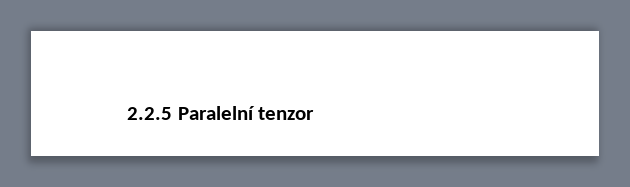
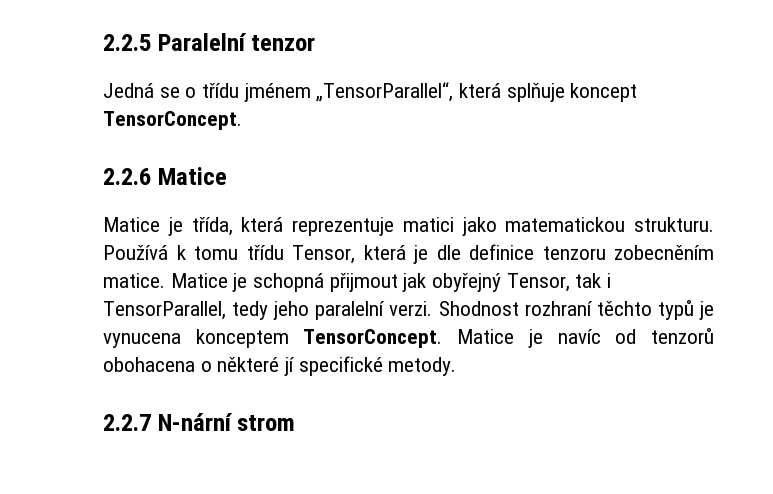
+ Jedná se o třídu jménem „TensorParallel“, která splňuje koncept TensorConcept.
+ 2.2.6 Matice
+ Matice je třída, která reprezentuje matici jako matematickou strukturu. Používá k tomu třídu Tensor, která je dle definice tenzoru zobecněním matice. Matice je schopná přijmout jak obyřejný Tensor, tak i TensorParallel, tedy jeho paralelní verzi. Shodnost rozhraní těchto typů je vynucena konceptem TensorConcept. Matice je navíc od tenzorů obohacena o některé jí specifické metody.
+ 2.2.7 N-nární strom

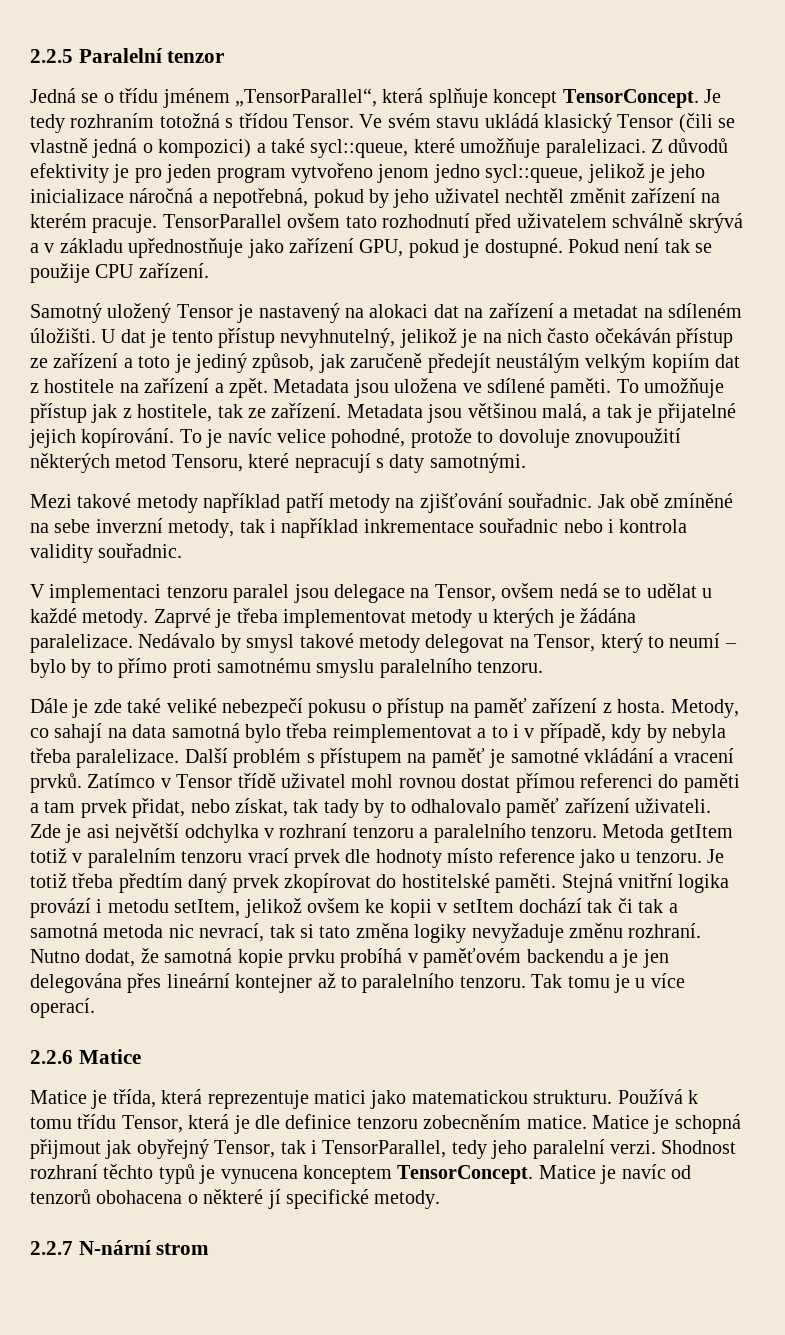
+ Je tedy rozhraním totožná s třídou Tensor. Ve svém stavu ukládá klasický Tensor (čili se vlastně jedná o kompozici) a také sycl::queue, které umožňuje paralelizaci. Z důvodů efektivity je pro jeden program vytvořeno jenom jedno sycl::queue, jelikož je jeho inicializace náročná a nepotřebná, pokud by jeho uživatel nechtěl změnit zařízení na kterém pracuje. TensorParallel ovšem tato rozhodnutí před uživatelem schválně skrývá a v základu upřednostňuje jako zařízení GPU, pokud je dostupné. Pokud není tak se použije CPU zařízení.
+ Samotný uložený Tensor je nastavený na alokaci dat na zařízení a metadat na sdíleném úložišti. U dat je tento přístup nevyhnutelný, jelikož je na nich často očekáván přístup ze zařízení a toto je jediný způsob, jak zaručeně předejít neustálým velkým kopiím dat z hostitele na zařízení a zpět. Metadata jsou uložena ve sdílené paměti. To umožňuje přístup jak z hostitele, tak ze zařízení. Metadata jsou většinou malá, a tak je přijatelné jejich kopírování. To je navíc velice pohodné, protože to dovoluje znovupoužití některých metod Tensoru, které nepracují s daty samotnými.
+ Mezi takové metody například patří metody na zjišťování souřadnic. Jak obě zmíněné na sebe inverzní metody, tak i například inkrementace souřadnic nebo i kontrola validity souřadnic.
+ V implementaci tenzoru paralel jsou delegace na Tensor, ovšem nedá se to udělat u každé metody. Zaprvé je třeba implementovat metody u kterých je žádána paralelizace. Nedávalo by smysl takové metody delegovat na Tensor, který to neumí – bylo by to přímo proti samotnému smyslu paralelního tenzoru.
+ Dále je zde také veliké nebezpečí pokusu o přístup na paměť zařízení z hosta. Metody, co sahají na data samotná bylo třeba reimplementovat a to i v případě, kdy by nebyla třeba paralelizace. Další problém s přístupem na paměť je samotné vkládání a vracení prvků. Zatímco v Tensor třídě uživatel mohl rovnou dostat přímou referenci do paměti a tam prvek přidat, nebo získat, tak tady by to odhalovalo paměť zařízení uživateli. Zde je asi největší odchylka v rozhraní tenzoru a paralelního tenzoru. Metoda getItem totiž v paralelním tenzoru vrací prvek dle hodnoty místo reference jako u tenzoru. Je totiž třeba předtím daný prvek zkopírovat do hostitelské paměti. Stejná vnitřní logika provází i metodu setItem, jelikož ovšem ke kopii v setItem dochází tak či tak a samotná metoda nic nevrací, tak si tato změna logiky nevyžaduje změnu rozhraní. Nutno dodat, že samotná kopie prvku probíhá v paměťovém backendu a je jen delegována přes lineární kontejner až to paralelního tenzoru. Tak tomu je u více operací.

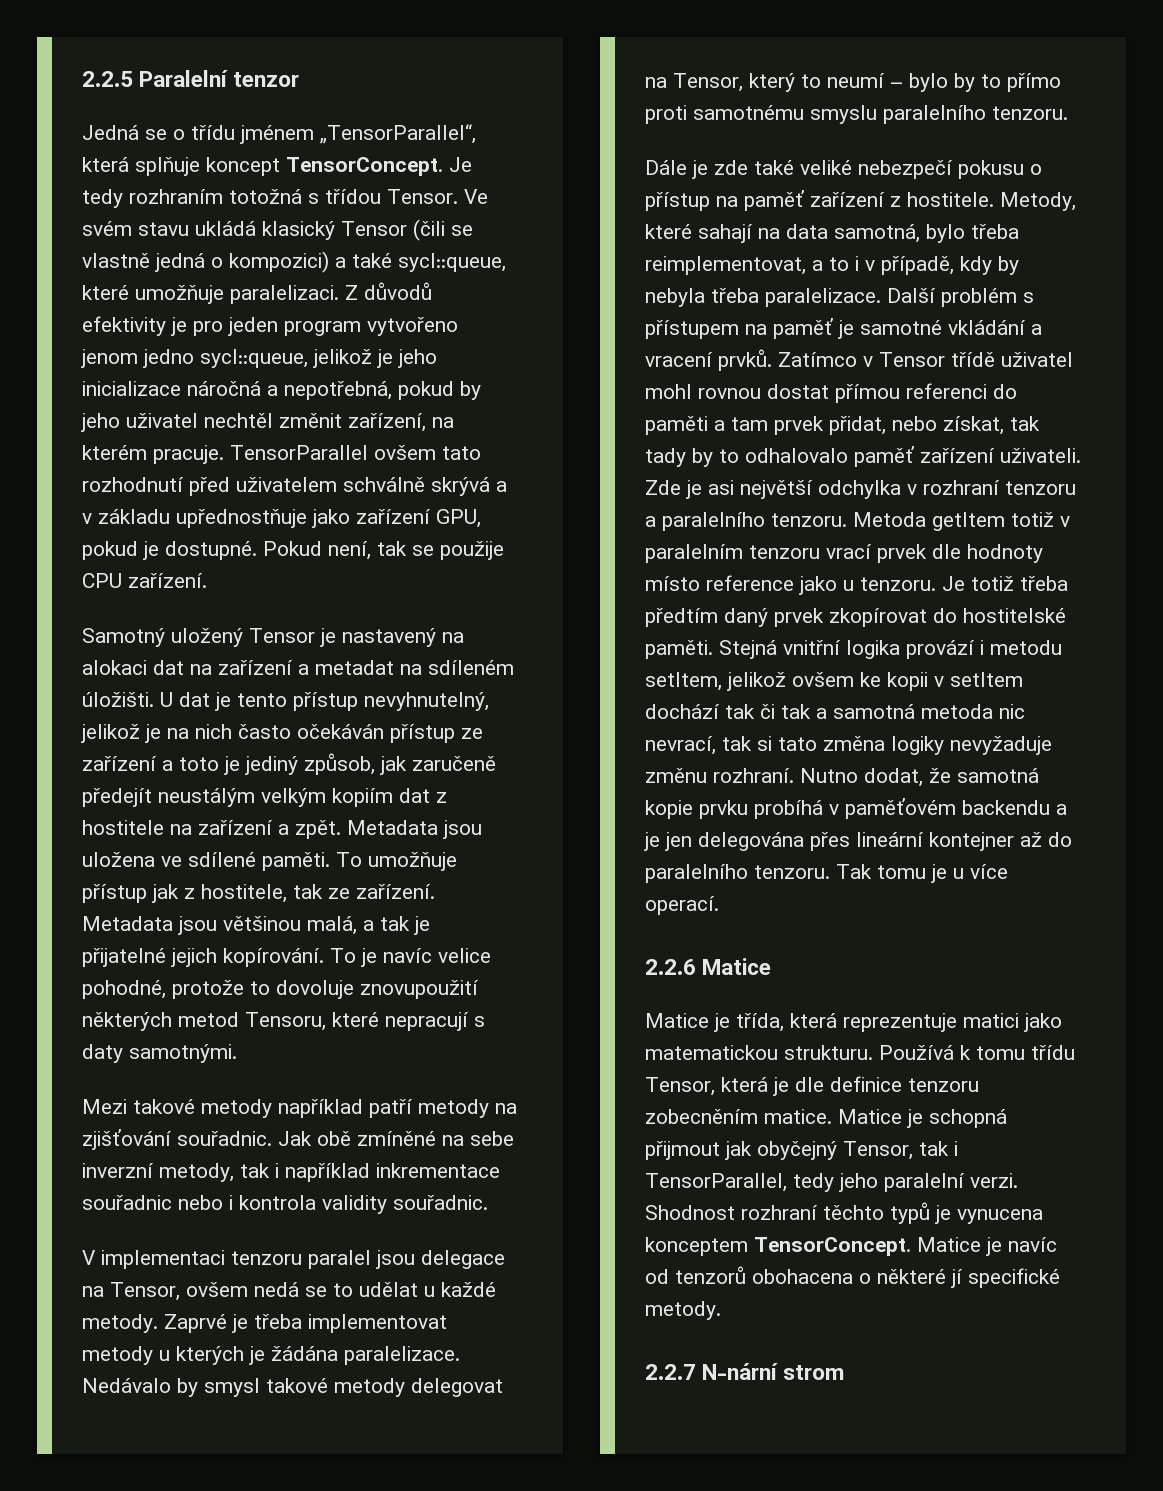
- Z důvodů efektivity je pro jeden program vytvořeno jenom jedno sycl::queue, jelikož je jeho inicializace náročná a nepotřebná, pokud by jeho uživatel nechtěl změnit zařízení na kterém pracuje.
+ Z důvodů efektivity je pro jeden program vytvořeno jenom jedno sycl::queue, jelikož je jeho inicializace náročná a nepotřebná, pokud by jeho uživatel nechtěl změnit zařízení, na kterém pracuje.
- Pokud není tak se použije CPU zařízení.
+ Pokud není, tak se použije CPU zařízení.
- Dále je zde také veliké nebezpečí pokusu o přístup na paměť zařízení z hosta. Metody, co sahají na data samotná bylo třeba reimplementovat a to i v případě, kdy by nebyla třeba paralelizace.
+ Dále je zde také veliké nebezpečí pokusu o přístup na paměť zařízení z hostitele. Metody, které sahají na data samotná, bylo třeba reimplementovat, a to i v případě, kdy by nebyla třeba paralelizace.
- Nutno dodat, že samotná kopie prvku probíhá v paměťovém backendu a je jen delegována přes lineární kontejner až to paralelního tenzoru.
+ Nutno dodat, že samotná kopie prvku probíhá v paměťovém backendu a je jen delegována přes lineární kontejner až do paralelního tenzoru.
- Matice je schopná přijmout jak obyřejný Tensor, tak i TensorParallel, tedy jeho paralelní verzi.
+ Matice je schopná přijmout jak obyčejný Tensor, tak i TensorParallel, tedy jeho paralelní verzi.

